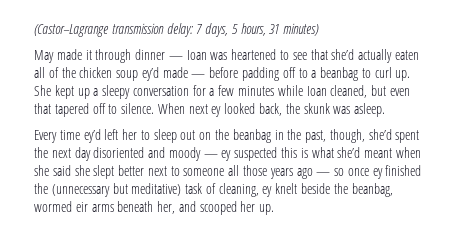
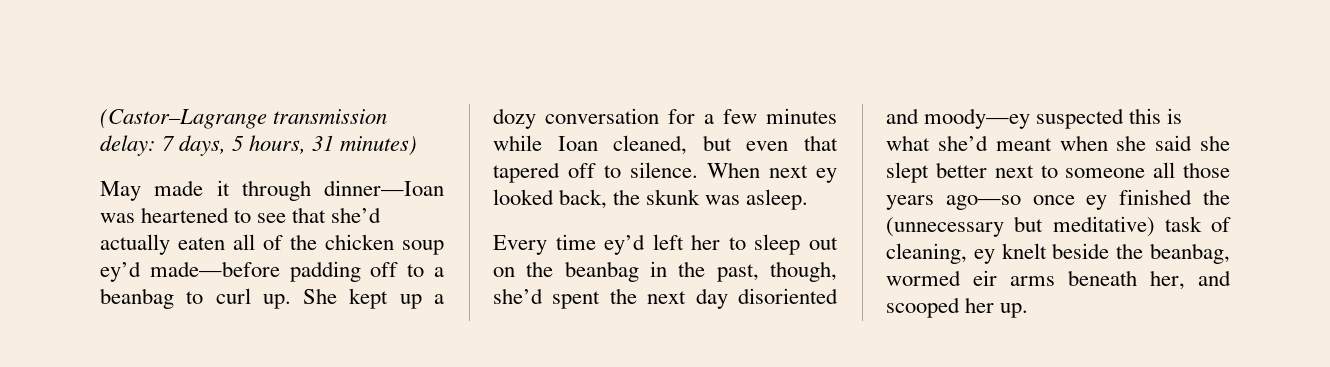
- May made it through dinner — Ioan was heartened to see that she’d actually eaten all of the chicken soup ey’d made — before padding off to a beanbag to curl up.
+ May made it through dinner—Ioan was heartened to see that she’d actually eaten all of the chicken soup ey’d made—before padding off to a beanbag to curl up.
- She kept up a sleepy conversation for a few minutes while Ioan cleaned, but even that tapered off to silence.
+ She kept up a dozy conversation for a few minutes while Ioan cleaned, but even that tapered off to silence.
- Every time ey’d left her to sleep out on the beanbag in the past, though, she’d spent the next day disoriented and moody — ey suspected this is what she’d meant when she said she slept better next to someone all those years ago — so once ey finished the (unnecessary but meditative) task of cleaning, ey knelt beside the beanbag, wormed eir arms beneath her, and scooped her up.
+ Every time ey’d left her to sleep out on the beanbag in the past, though, she’d spent the next day disoriented and moody—ey suspected this is what she’d meant when she said she slept better next to someone all those years ago—so once ey finished the (unnecessary but meditative) task of cleaning, ey knelt beside the beanbag, wormed eir arms beneath her, and scooped her up.

